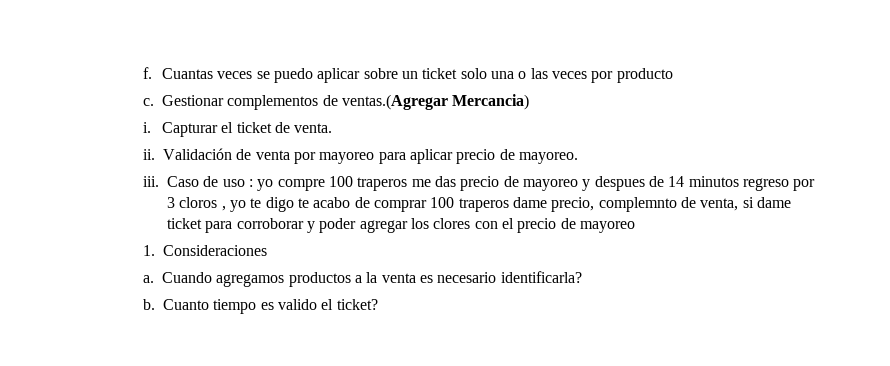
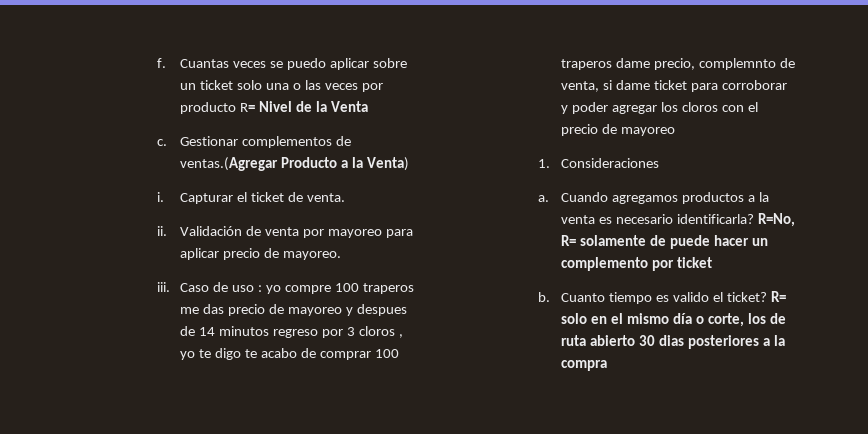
- Cuantas veces se puedo aplicar sobre un ticket solo una o las veces por producto
+ Cuantas veces se puedo aplicar sobre un ticket solo una o las veces por producto R= Nivel de la Venta
- Gestionar complementos de ventas.(Agregar Mercancia)
+ Gestionar complementos de ventas.(Agregar Producto a la Venta)
- Caso de uso : yo compre 100 traperos me das precio de mayoreo y despues de 14 minutos regreso por 3 cloros , yo te digo te acabo de comprar 100 traperos dame precio, complemnto de venta, si dame ticket para corroborar y poder agregar los clores con el precio de mayoreo
+ Caso de uso : yo compre 100 traperos me das precio de mayoreo y despues de 14 minutos regreso por 3 cloros , yo te digo te acabo de comprar 100 traperos dame precio, complemnto de venta, si dame ticket para corroborar y poder agregar los cloros con el precio de mayoreo
+ R=No, R= solamente de puede hacer un complemento por ticket
+ R= solo en el mismo día o corte, los de ruta abierto 30 dias posteriores a la compra

